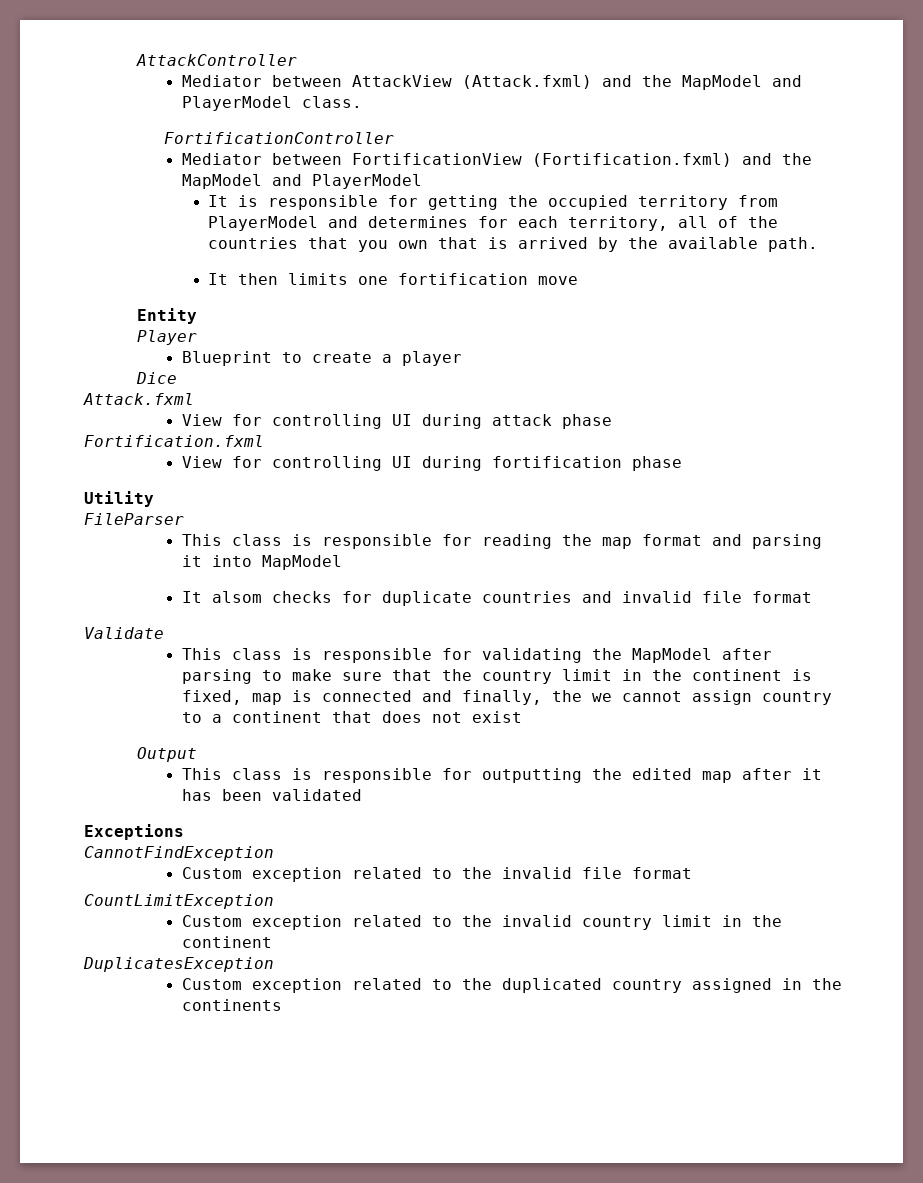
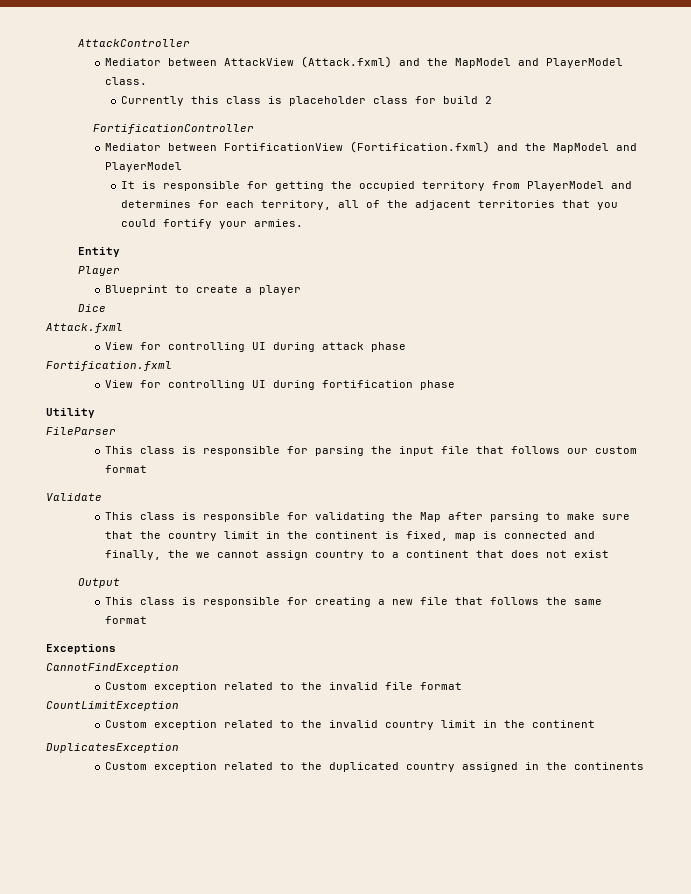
+ Currently this class is placeholder class for build 2
- It is responsible for getting the occupied territory from PlayerModel and determines for each territory, all of the countries that you own that is arrived by the available path.
- It then limits one fortification move
+ It is responsible for getting the occupied territory from PlayerModel and determines for each territory, all of the adjacent territories that you could fortify your armies.
- This class is responsible for reading the map format and parsing it into MapModel
- It alsom checks for duplicate countries and invalid file format
+ This class is responsible for parsing the input file that follows our custom format
- This class is responsible for validating the MapModel after parsing to make sure that the country limit in the continent is fixed, map is connected and finally, the we cannot assign country to a continent that does not exist
+ This class is responsible for validating the Map after parsing to make sure that the country limit in the continent is fixed, map is connected and finally, the we cannot assign country to a continent that does not exist
- This class is responsible for outputting the edited map after it has been validated
+ This class is responsible for creating a new file that follows the same format

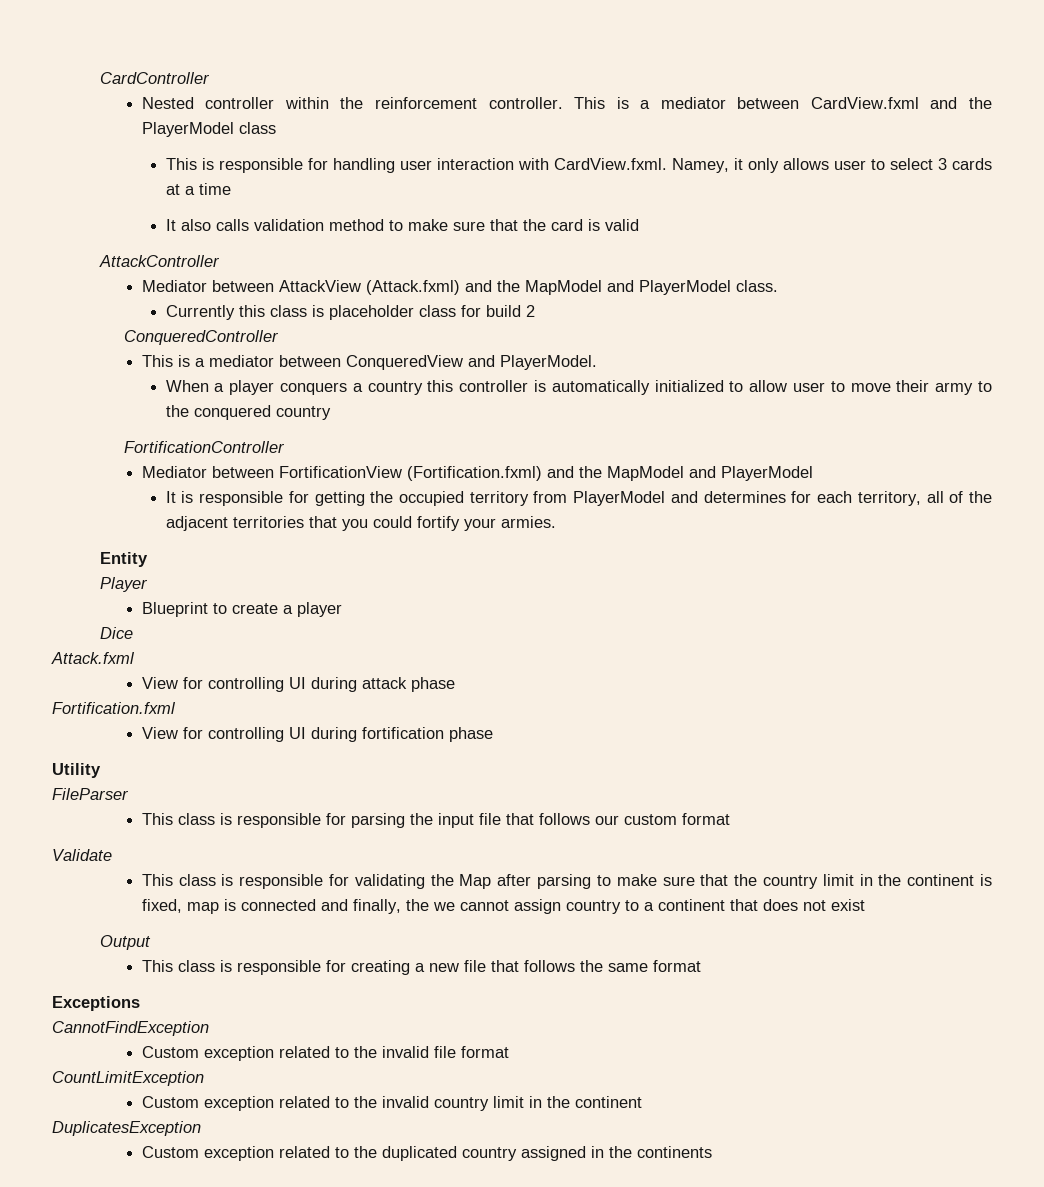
+ CardController
+ Nested controller within the reinforcement controller. This is a mediator between CardView.fxml and the PlayerModel class
+ This is responsible for handling user interaction with CardView.fxml. Namey, it only allows user to select 3 cards at a time
+ It also calls validation method to make sure that the card is valid
+ ConqueredController
+ This is a mediator between ConqueredView and PlayerModel.
+ When a player conquers a country this controller is automatically initialized to allow user to move their army to the conquered country

